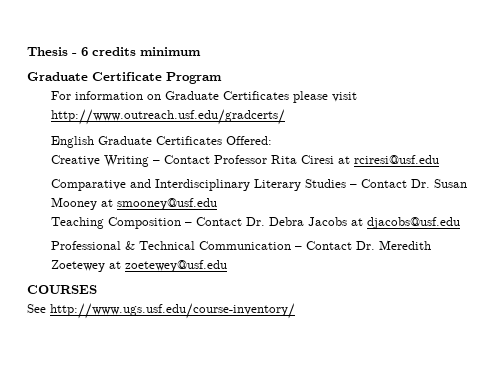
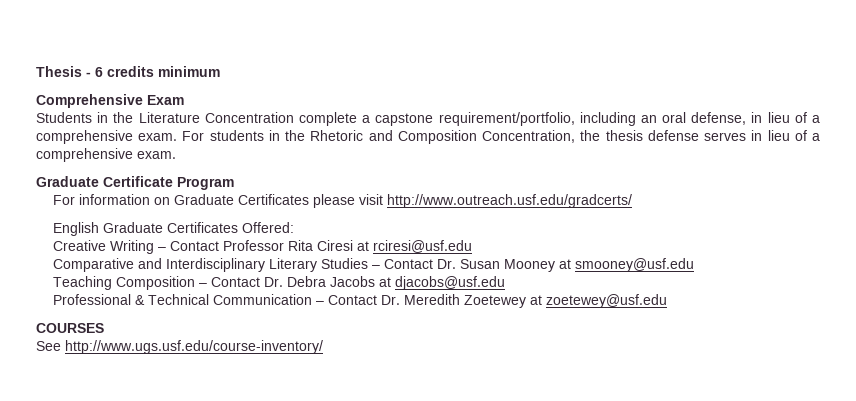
+ Comprehensive Exam
+ Students in the Literature Concentration complete a capstone requirement/portfolio, including an oral defense, in lieu of a comprehensive exam. For students in the Rhetoric and Composition Concentration, the thesis defense serves in lieu of a comprehensive exam.

